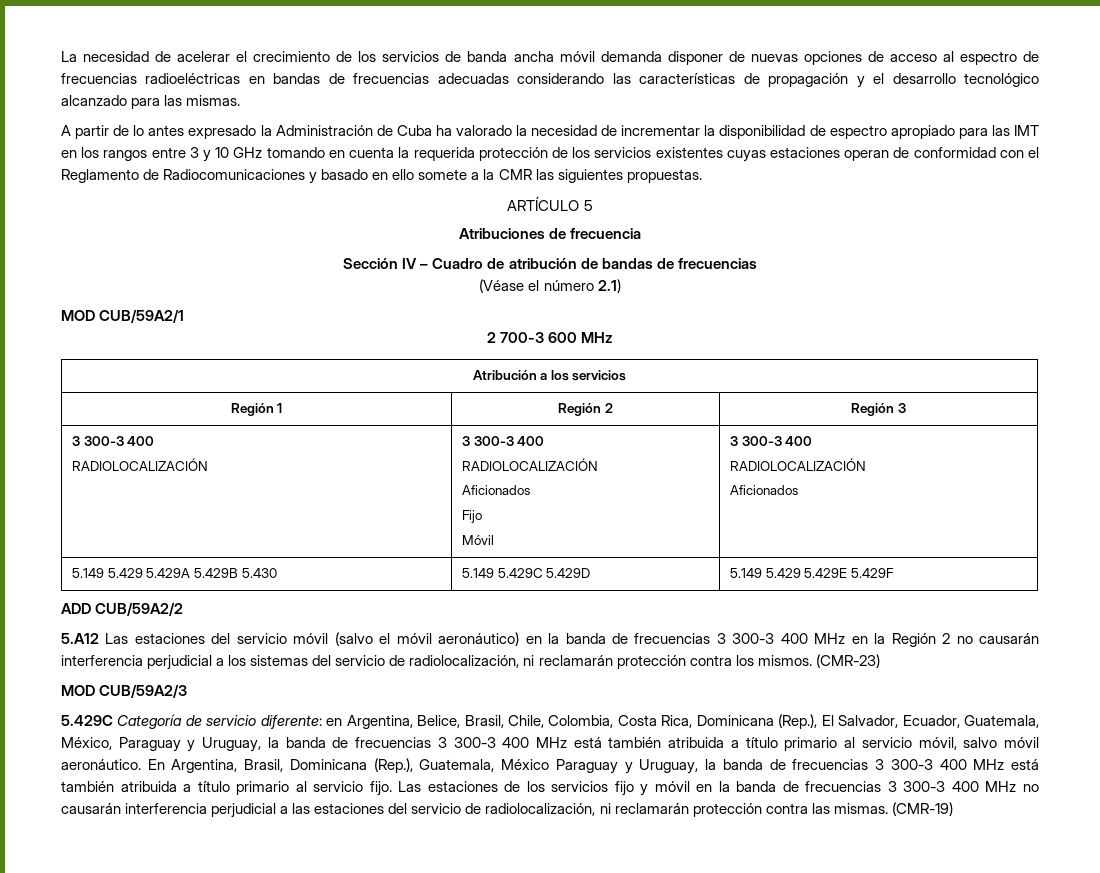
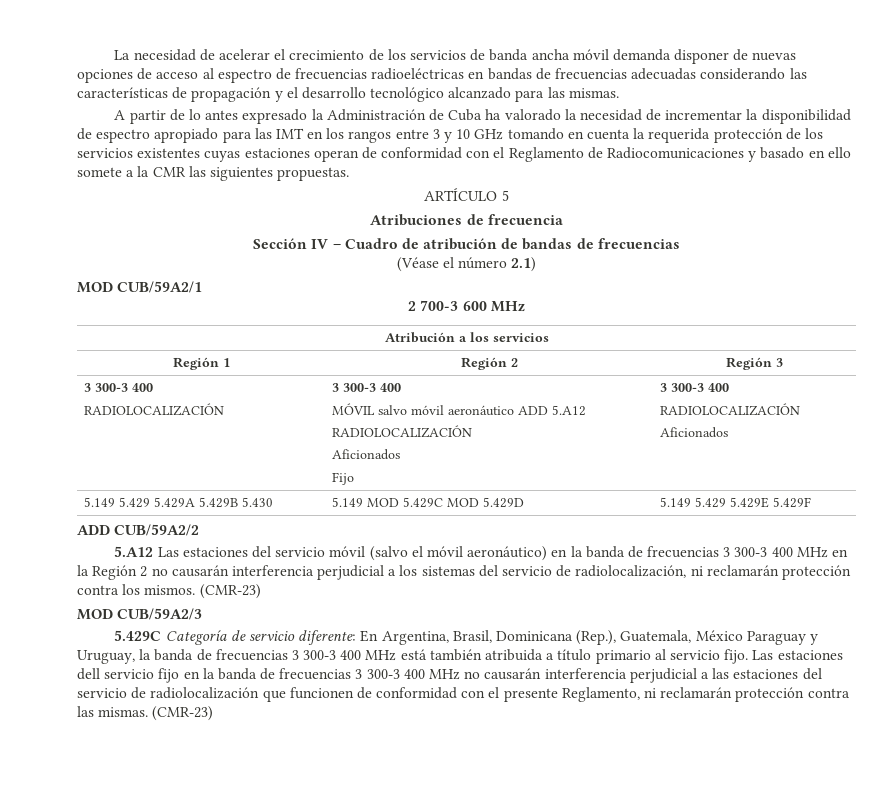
  Región 1 | Región 2 | Región 3
  3 300-3 400
  RADIOLOCALIZACIÓN | 3 300-3 400
+ MÓVIL salvo móvil aeronáutico ADD 5.A12
  RADIOLOCALIZACIÓN
  Aficionados
- Fijo
- Móvil | 3 300-3 400
+ Fijo | 3 300-3 400
- 5.149 5.429 5.429A 5.429B 5.430 | 5.149 5.429C 5.429D | 5.149 5.429 5.429E 5.429F
+ 5.149 5.429 5.429A 5.429B 5.430 | 5.149 MOD 5.429C MOD 5.429D | 5.149 5.429 5.429E 5.429F
- 5.429C Categoría de servicio diferente: en Argentina, Belice, Brasil, Chile, Colombia, Costa Rica, Dominicana (Rep.), El Salvador, Ecuador, Guatemala, México, Paraguay y Uruguay, la banda de frecuencias 3 300-3 400 MHz está también atribuida a título primario al servicio móvil, salvo móvil aeronáutico. En Argentina, Brasil, Dominicana (Rep.), Guatemala, México Paraguay y Uruguay, la banda de frecuencias 3 300-3 400 MHz está también atribuida a título primario al servicio fijo.
+ 5.429C Categoría de servicio diferente: En Argentina, Brasil, Dominicana (Rep.), Guatemala, México Paraguay y Uruguay, la banda de frecuencias 3 300-3 400 MHz está también atribuida a título primario al servicio fijo.
- Las estaciones de los servicios fijo y móvil en la banda de frecuencias 3 300-3 400 MHz no causarán interferencia perjudicial a las estaciones del servicio de radiolocalización, ni reclamarán protección contra las mismas. (CMR-19)
+ Las estaciones dell servicio fijo en la banda de frecuencias 3 300-3 400 MHz no causarán interferencia perjudicial a las estaciones del servicio de radiolocalización que funcionen de conformidad con el presente Reglamento, ni reclamarán protección contra las mismas. (CMR-23)

